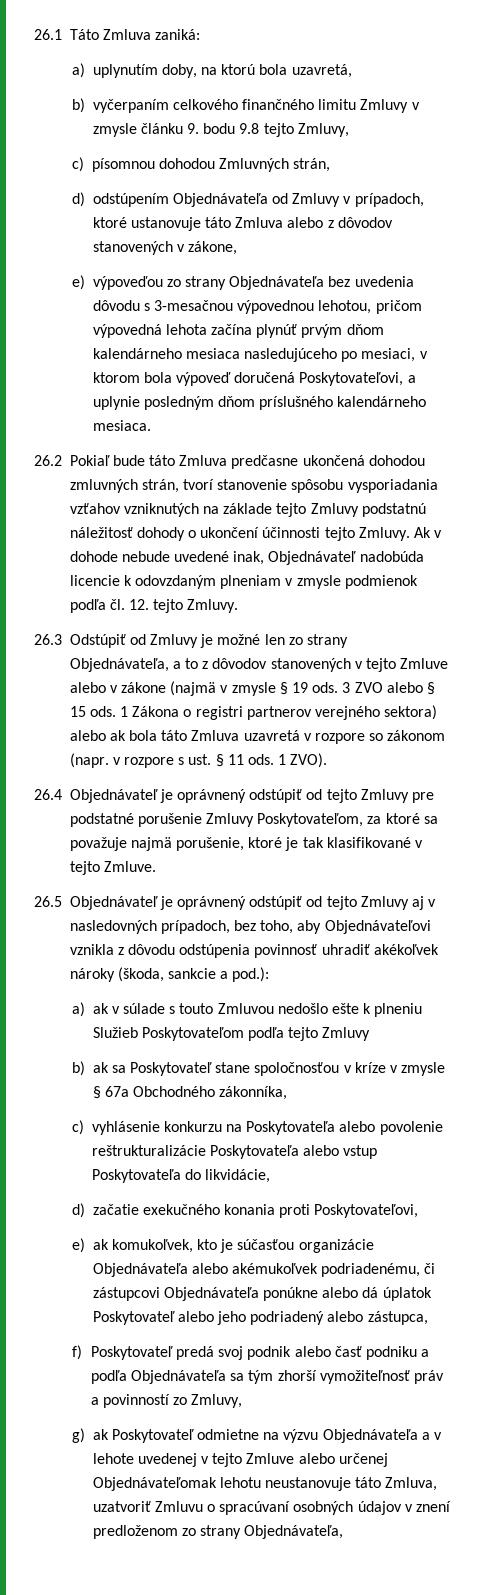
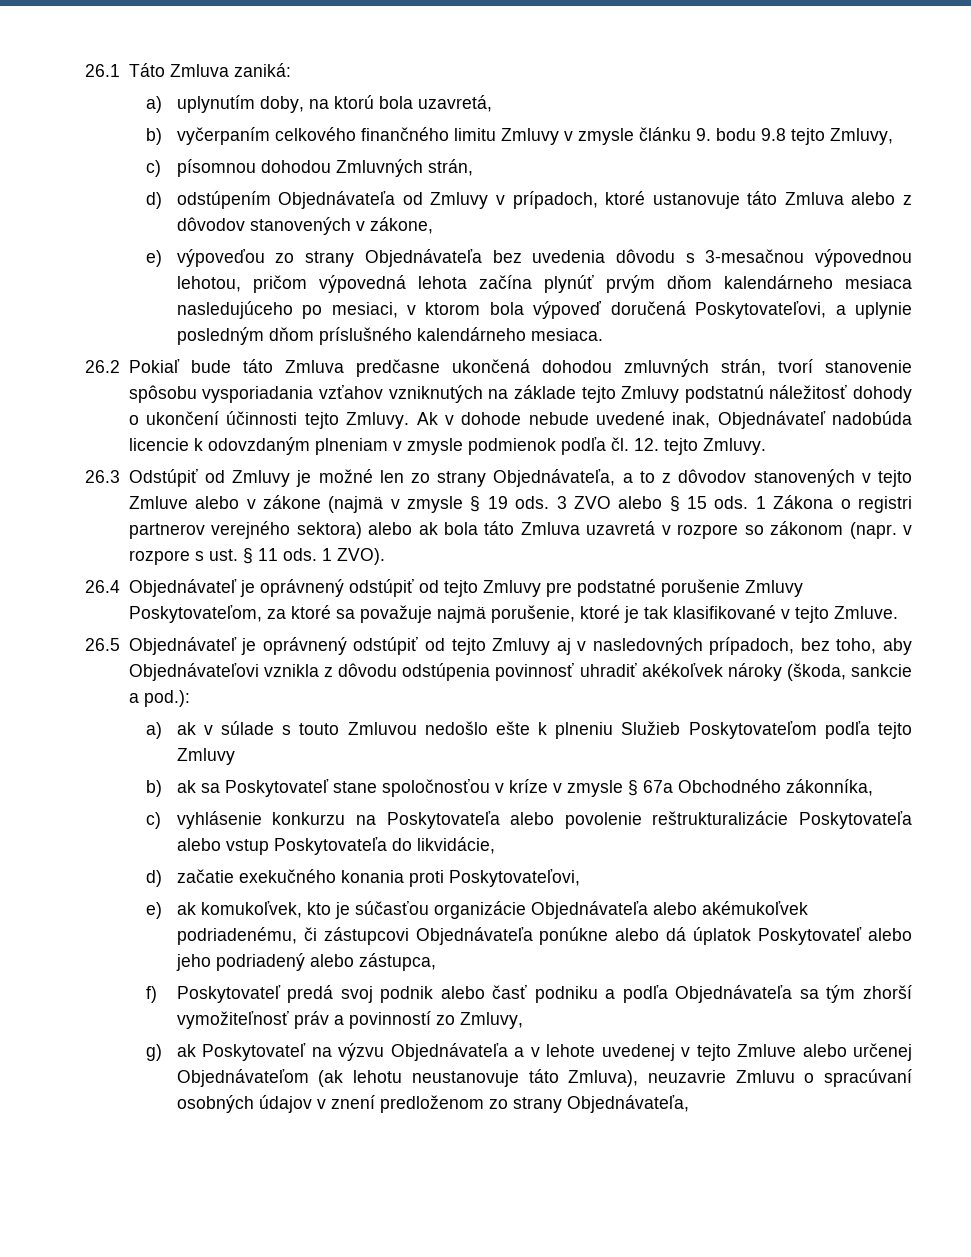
- g) ak Poskytovateľ odmietne na výzvu Objednávateľa a v lehote uvedenej v tejto Zmluve alebo určenej Objednávateľomak lehotu neustanovuje táto Zmluva, uzatvoriť Zmluvu o spracúvaní osobných údajov v znení predloženom zo strany Objednávateľa,
+ g) ak Poskytovateľ na výzvu Objednávateľa a v lehote uvedenej v tejto Zmluve alebo určenej Objednávateľom (ak lehotu neustanovuje táto Zmluva), neuzavrie Zmluvu o spracúvaní osobných údajov v znení predloženom zo strany Objednávateľa,

